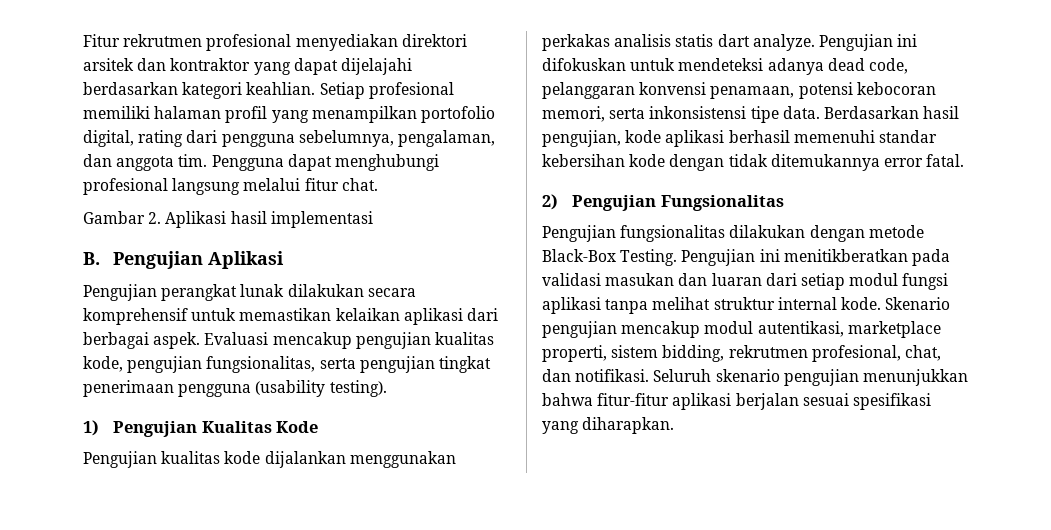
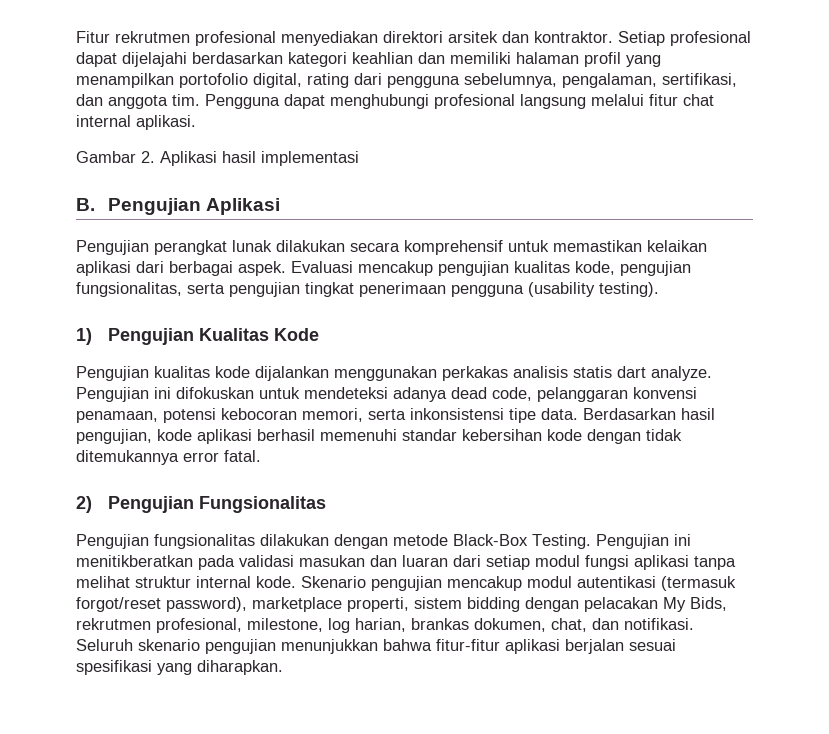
- Fitur rekrutmen profesional menyediakan direktori arsitek dan kontraktor yang dapat dijelajahi berdasarkan kategori keahlian. Setiap profesional memiliki halaman profil yang menampilkan portofolio digital, rating dari pengguna sebelumnya, pengalaman, dan anggota tim.
+ Fitur rekrutmen profesional menyediakan direktori arsitek dan kontraktor. Setiap profesional dapat dijelajahi berdasarkan kategori keahlian dan memiliki halaman profil yang menampilkan portofolio digital, rating dari pengguna sebelumnya, pengalaman, sertifikasi, dan anggota tim.
- Pengguna dapat menghubungi profesional langsung melalui fitur chat.
+ Pengguna dapat menghubungi profesional langsung melalui fitur chat internal aplikasi.
- Skenario pengujian mencakup modul autentikasi, marketplace properti, sistem bidding, rekrutmen profesional, chat, dan notifikasi.
+ Skenario pengujian mencakup modul autentikasi (termasuk forgot/reset password), marketplace properti, sistem bidding dengan pelacakan My Bids, rekrutmen profesional, milestone, log harian, brankas dokumen, chat, dan notifikasi.

